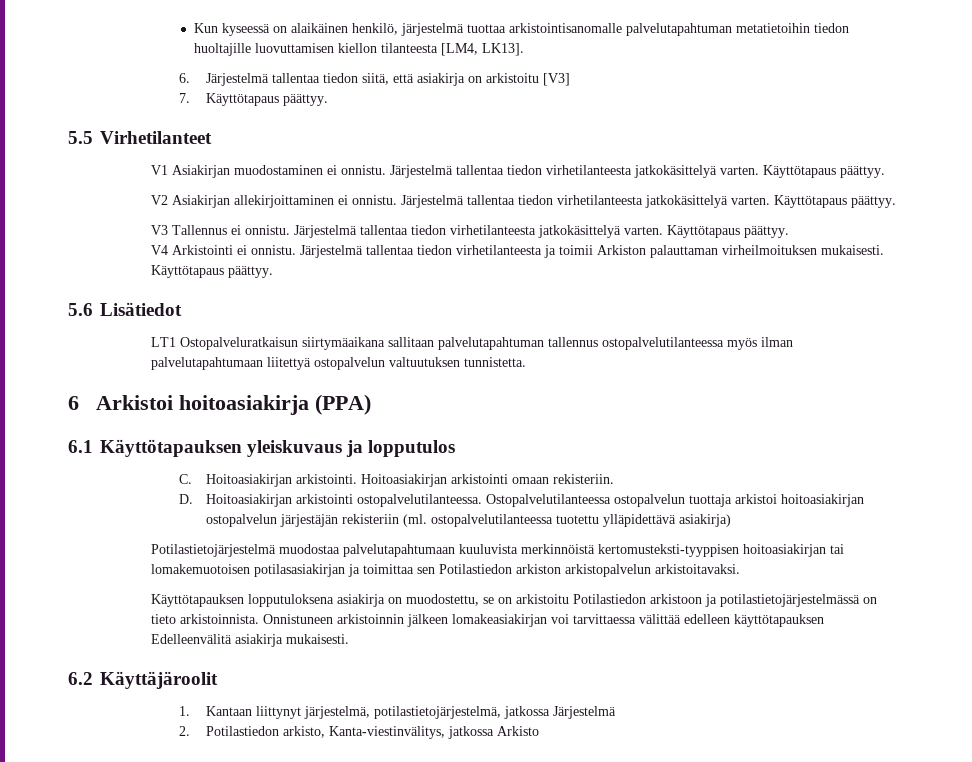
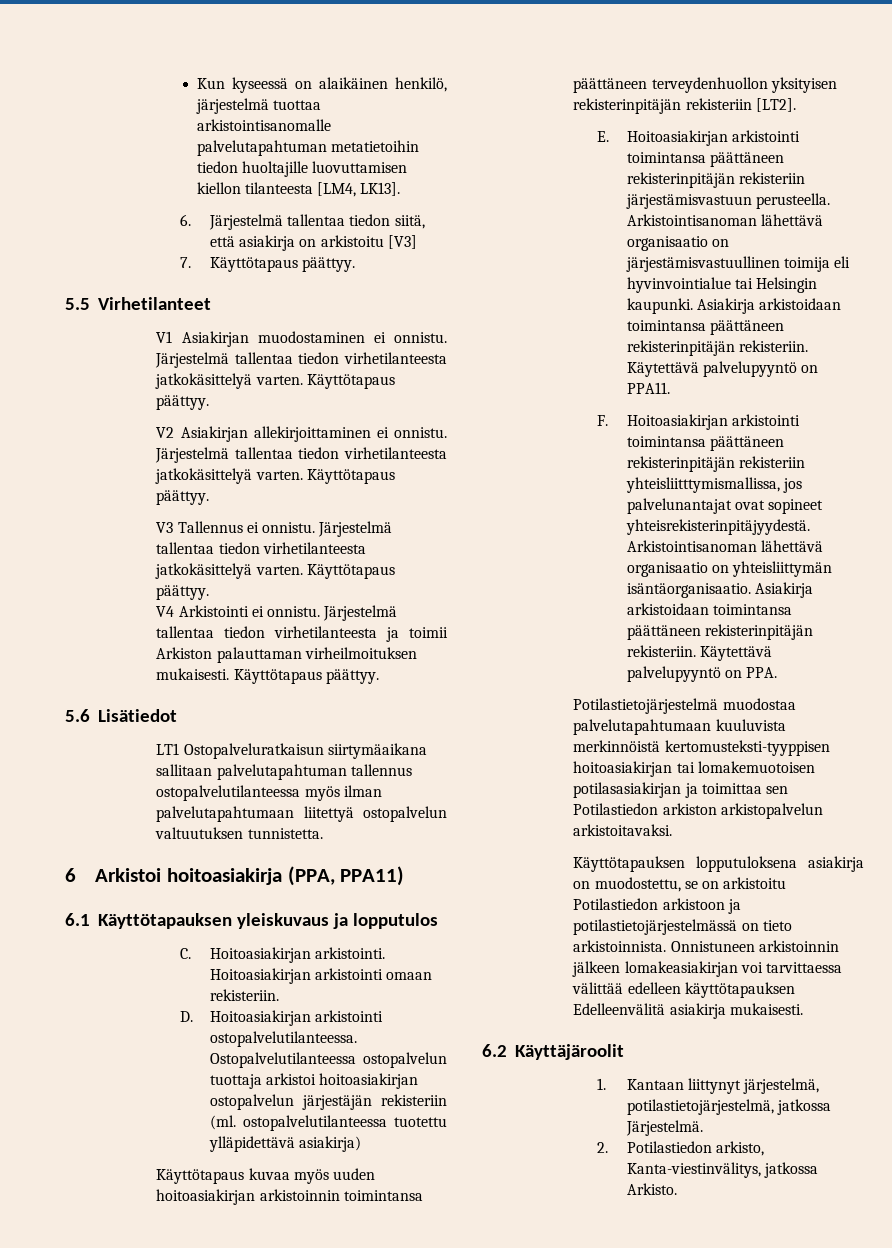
- 6 Arkistoi hoitoasiakirja (PPA)
+ 6 Arkistoi hoitoasiakirja (PPA, PPA11)
+ Käyttötapaus kuvaa myös uuden hoitoasiakirjan arkistoinnin toimintansa päättäneen terveydenhuollon yksityisen rekisterinpitäjän rekisteriin [LT2].
+ E. Hoitoasiakirjan arkistointi toimintansa päättäneen rekisterinpitäjän rekisteriin järjestämisvastuun perusteella. Arkistointisanoman lähettävä organisaatio on järjestämisvastuullinen toimija eli hyvinvointialue tai Helsingin kaupunki. Asiakirja arkistoidaan toimintansa päättäneen rekisterinpitäjän rekisteriin. Käytettävä palvelupyyntö on PPA11.
+ F. Hoitoasiakirjan arkistointi toimintansa päättäneen rekisterinpitäjän rekisteriin yhteisliitttymismallissa, jos palvelunantajat ovat sopineet yhteisrekisterinpitäjyydestä. Arkistointisanoman lähettävä organisaatio on yhteisliittymän isäntäorganisaatio. Asiakirja arkistoidaan toimintansa päättäneen rekisterinpitäjän rekisteriin. Käytettävä palvelupyyntö on PPA.
- 1. Kantaan liittynyt järjestelmä, potilastietojärjestelmä, jatkossa Järjestelmä
+ 1. Kantaan liittynyt järjestelmä, potilastietojärjestelmä, jatkossa Järjestelmä.
- 2. Potilastiedon arkisto, Kanta-viestinvälitys, jatkossa Arkisto
+ 2. Potilastiedon arkisto, Kanta-viestinvälitys, jatkossa Arkisto.

